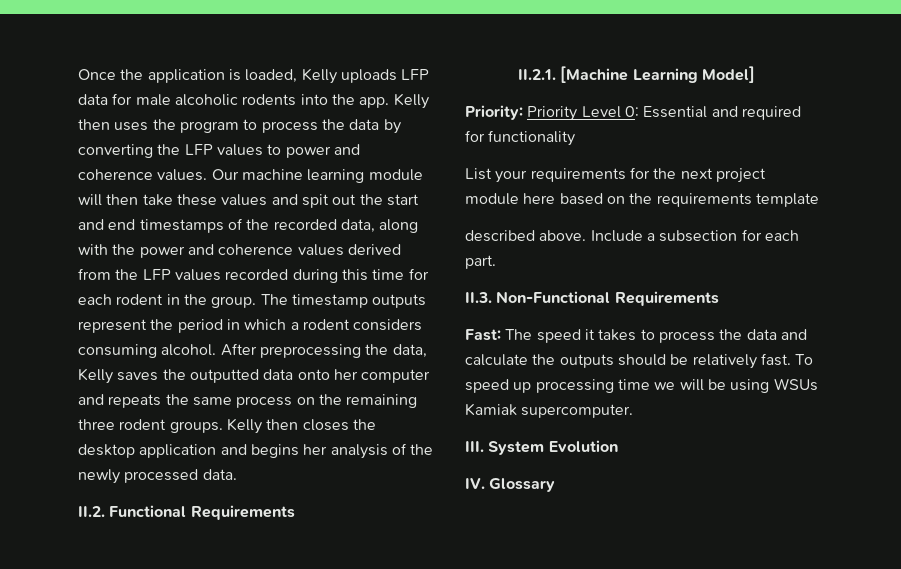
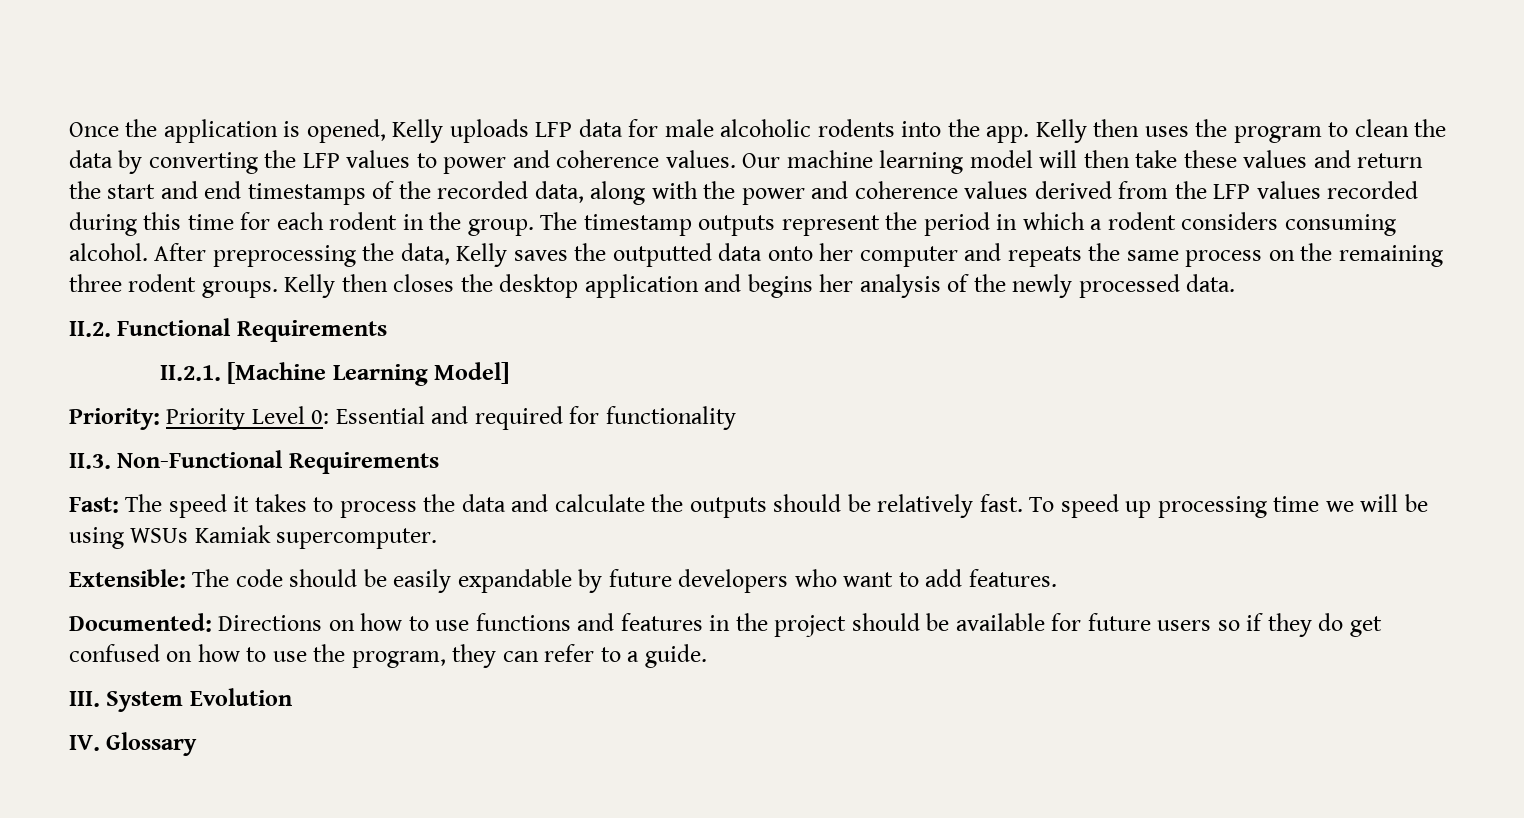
- Once the application is loaded, Kelly uploads LFP data for male alcoholic rodents into the app.
+ Once the application is opened, Kelly uploads LFP data for male alcoholic rodents into the app.
- Kelly then uses the program to process the data by converting the LFP values to power and coherence values.
+ Kelly then uses the program to clean the data by converting the LFP values to power and coherence values.
- Our machine learning module will then take these values and spit out the start and end timestamps of the recorded data, along with the power and coherence values derived from the LFP values recorded during this time for each rodent in the group.
+ Our machine learning model will then take these values and return the start and end timestamps of the recorded data, along with the power and coherence values derived from the LFP values recorded during this time for each rodent in the group.
- List your requirements for the next project module here based on the requirements template
- described above. Include a subsection for each part.
+ Extensible: The code should be easily expandable by future developers who want to add features.
+ Documented: Directions on how to use functions and features in the project should be available for future users so if they do get confused on how to use the program, they can refer to a guide.

